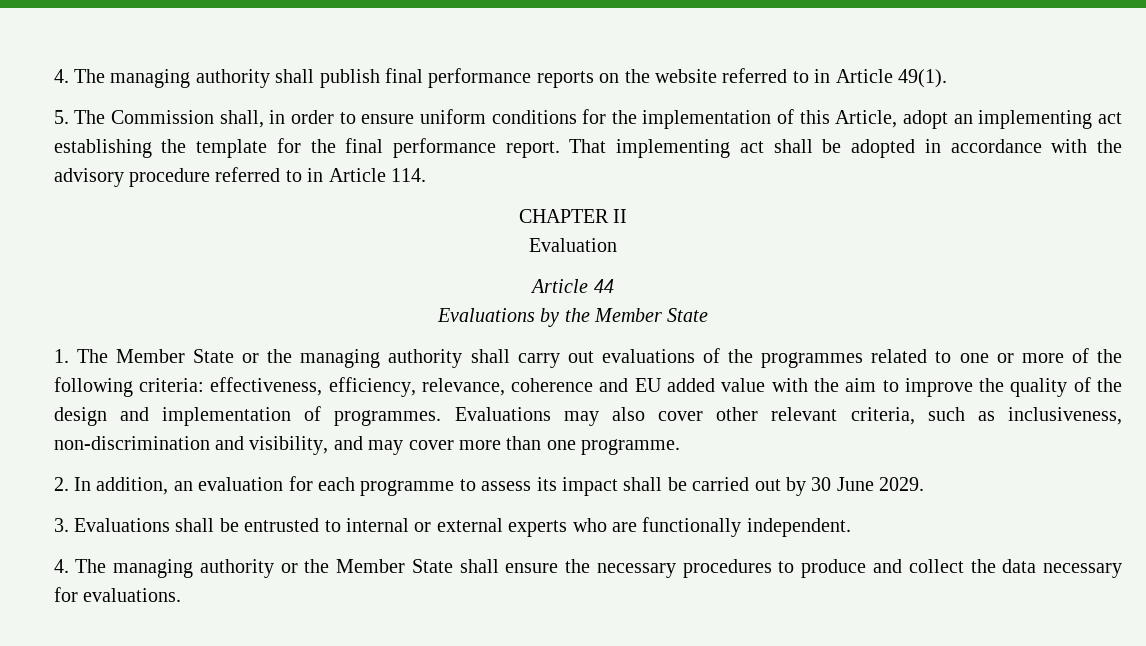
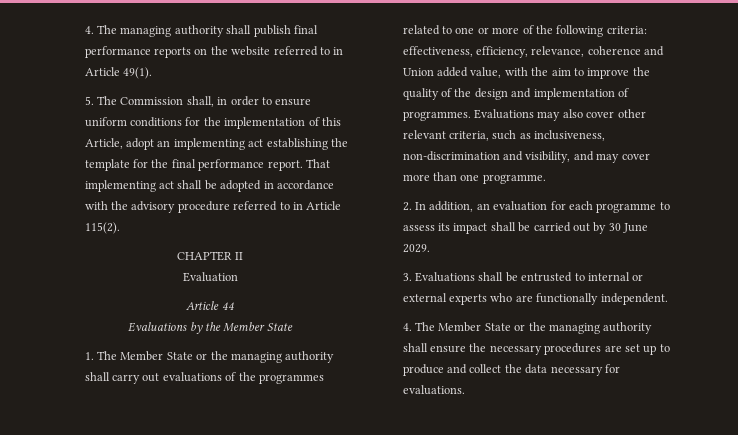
- That implementing act shall be adopted in accordance with the advisory procedure referred to in Article 114.
+ That implementing act shall be adopted in accordance with the advisory procedure referred to in Article 115(2).
- 1. The Member State or the managing authority shall carry out evaluations of the programmes related to one or more of the following criteria: effectiveness, efficiency, relevance, coherence and EU added value with the aim to improve the quality of the design and implementation of programmes.
+ 1. The Member State or the managing authority shall carry out evaluations of the programmes related to one or more of the following criteria: effectiveness, efficiency, relevance, coherence and Union added value, with the aim to improve the quality of the design and implementation of programmes.
- 4. The managing authority or the Member State shall ensure the necessary procedures to produce and collect the data necessary for evaluations.
+ 4. The Member State or the managing authority shall ensure the necessary procedures are set up to produce and collect the data necessary for evaluations.

